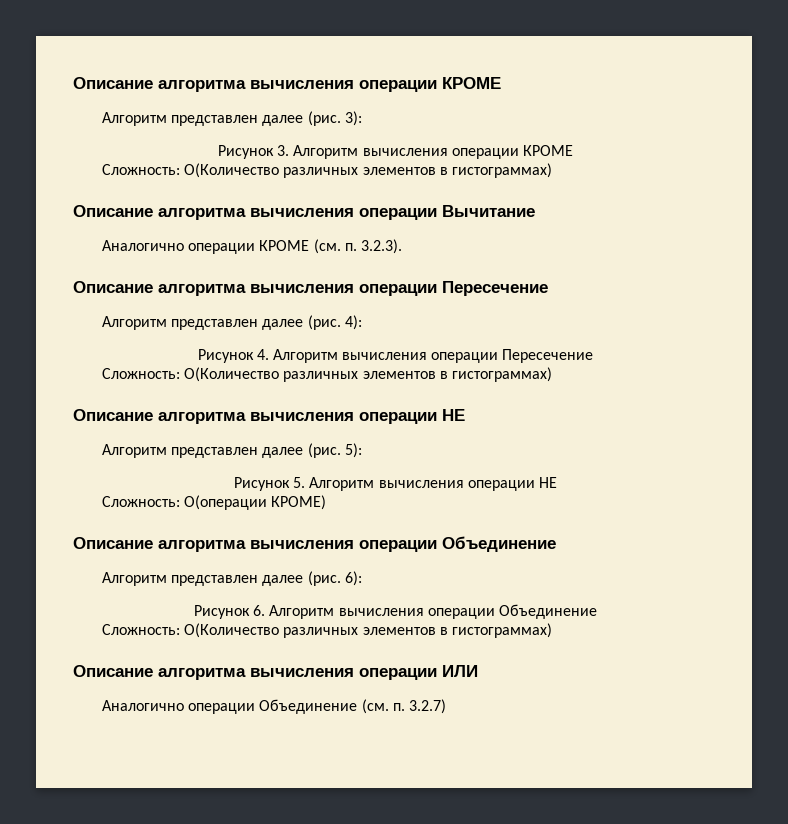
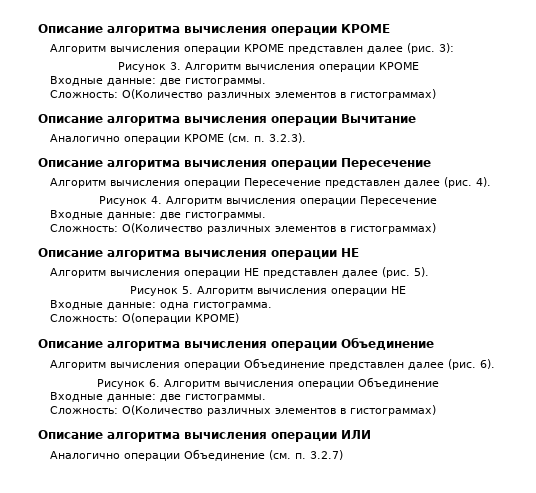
  Описание алгоритма вычисления операции КРОМЕ
- Алгоритм представлен далее (рис.
+ Алгоритм вычисления операции КРОМЕ представлен далее (рис.
  Рисунок 3. Алгоритм вычисления операции КРОМЕ
+ Входные данные: две гистограммы.
- Алгоритм представлен далее (рис. 4):
+ Алгоритм вычисления операции Пересечение представлен далее (рис. 4).
  Рисунок 4. Алгоритм вычисления операции Пересечение
+ Входные данные: две гистограммы.
- Алгоритм представлен далее (рис. 5):
+ Алгоритм вычисления операции НЕ представлен далее (рис. 5).
+ Входные данные: одна гистограмма.
- Алгоритм представлен далее (рис. 6):
+ Алгоритм вычисления операции Объединение представлен далее (рис. 6).
  Рисунок 6. Алгоритм вычисления операции Объединение
+ Входные данные: две гистограммы.

